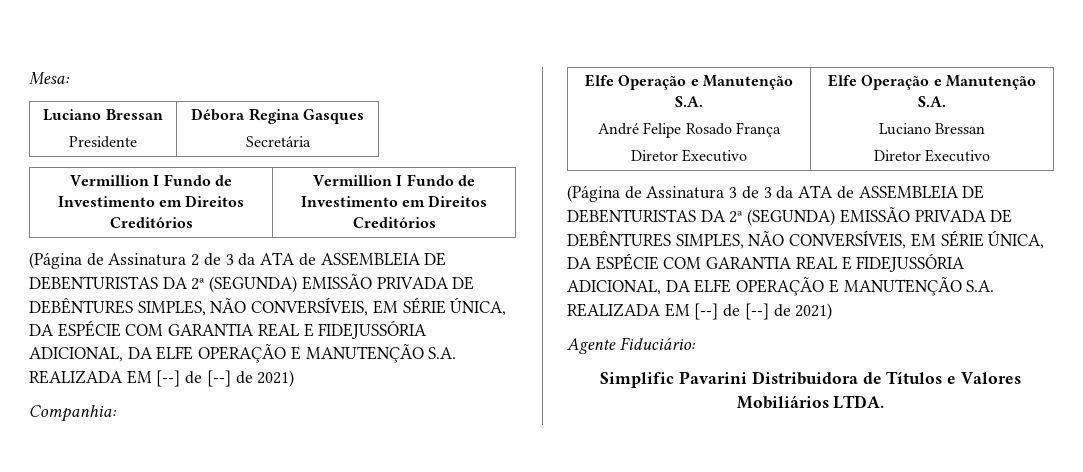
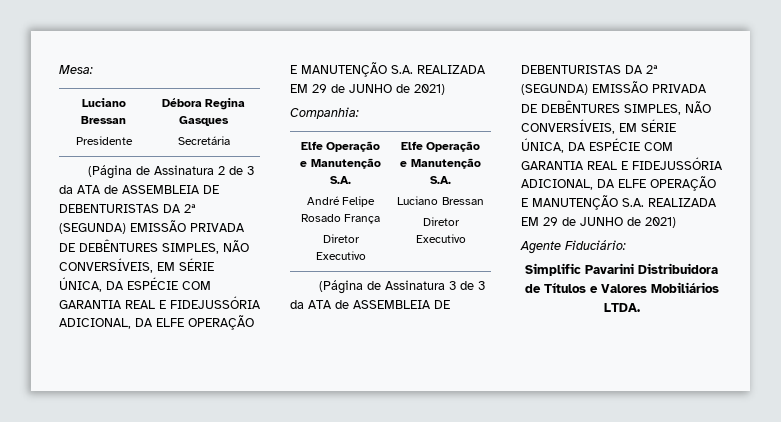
- Vermillion I Fundo de Investimento em Direitos Creditórios | Vermillion I Fundo de Investimento em Direitos Creditórios
- (Página de Assinatura 2 de 3 da ATA de ASSEMBLEIA DE DEBENTURISTAS DA 2ª (SEGUNDA) EMISSÃO PRIVADA DE DEBÊNTURES SIMPLES, NÃO CONVERSÍVEIS, EM SÉRIE ÚNICA, DA ESPÉCIE COM GARANTIA REAL E FIDEJUSSÓRIA ADICIONAL, DA ELFE OPERAÇÃO E MANUTENÇÃO S.A. REALIZADA EM [--] de [--] de 2021)
+ (Página de Assinatura 2 de 3 da ATA de ASSEMBLEIA DE DEBENTURISTAS DA 2ª (SEGUNDA) EMISSÃO PRIVADA DE DEBÊNTURES SIMPLES, NÃO CONVERSÍVEIS, EM SÉRIE ÚNICA, DA ESPÉCIE COM GARANTIA REAL E FIDEJUSSÓRIA ADICIONAL, DA ELFE OPERAÇÃO E MANUTENÇÃO S.A. REALIZADA EM 29 de JUNHO de 2021)
- (Página de Assinatura 3 de 3 da ATA de ASSEMBLEIA DE DEBENTURISTAS DA 2ª (SEGUNDA) EMISSÃO PRIVADA DE DEBÊNTURES SIMPLES, NÃO CONVERSÍVEIS, EM SÉRIE ÚNICA, DA ESPÉCIE COM GARANTIA REAL E FIDEJUSSÓRIA ADICIONAL, DA ELFE OPERAÇÃO E MANUTENÇÃO S.A. REALIZADA EM [--] de [--] de 2021)
+ (Página de Assinatura 3 de 3 da ATA de ASSEMBLEIA DE DEBENTURISTAS DA 2ª (SEGUNDA) EMISSÃO PRIVADA DE DEBÊNTURES SIMPLES, NÃO CONVERSÍVEIS, EM SÉRIE ÚNICA, DA ESPÉCIE COM GARANTIA REAL E FIDEJUSSÓRIA ADICIONAL, DA ELFE OPERAÇÃO E MANUTENÇÃO S.A. REALIZADA EM 29 de JUNHO de 2021)

